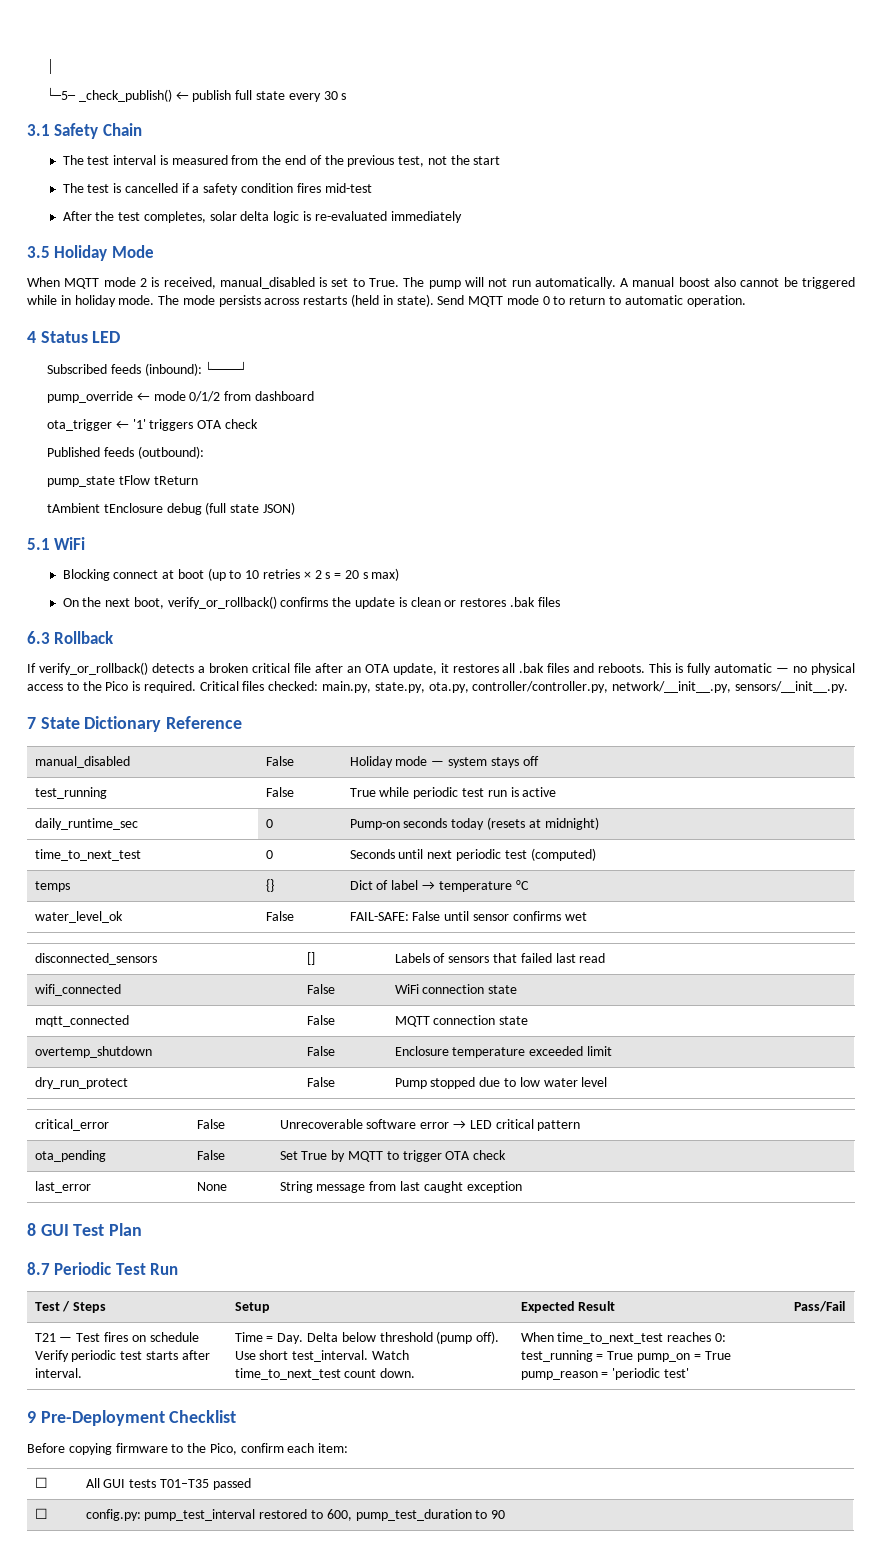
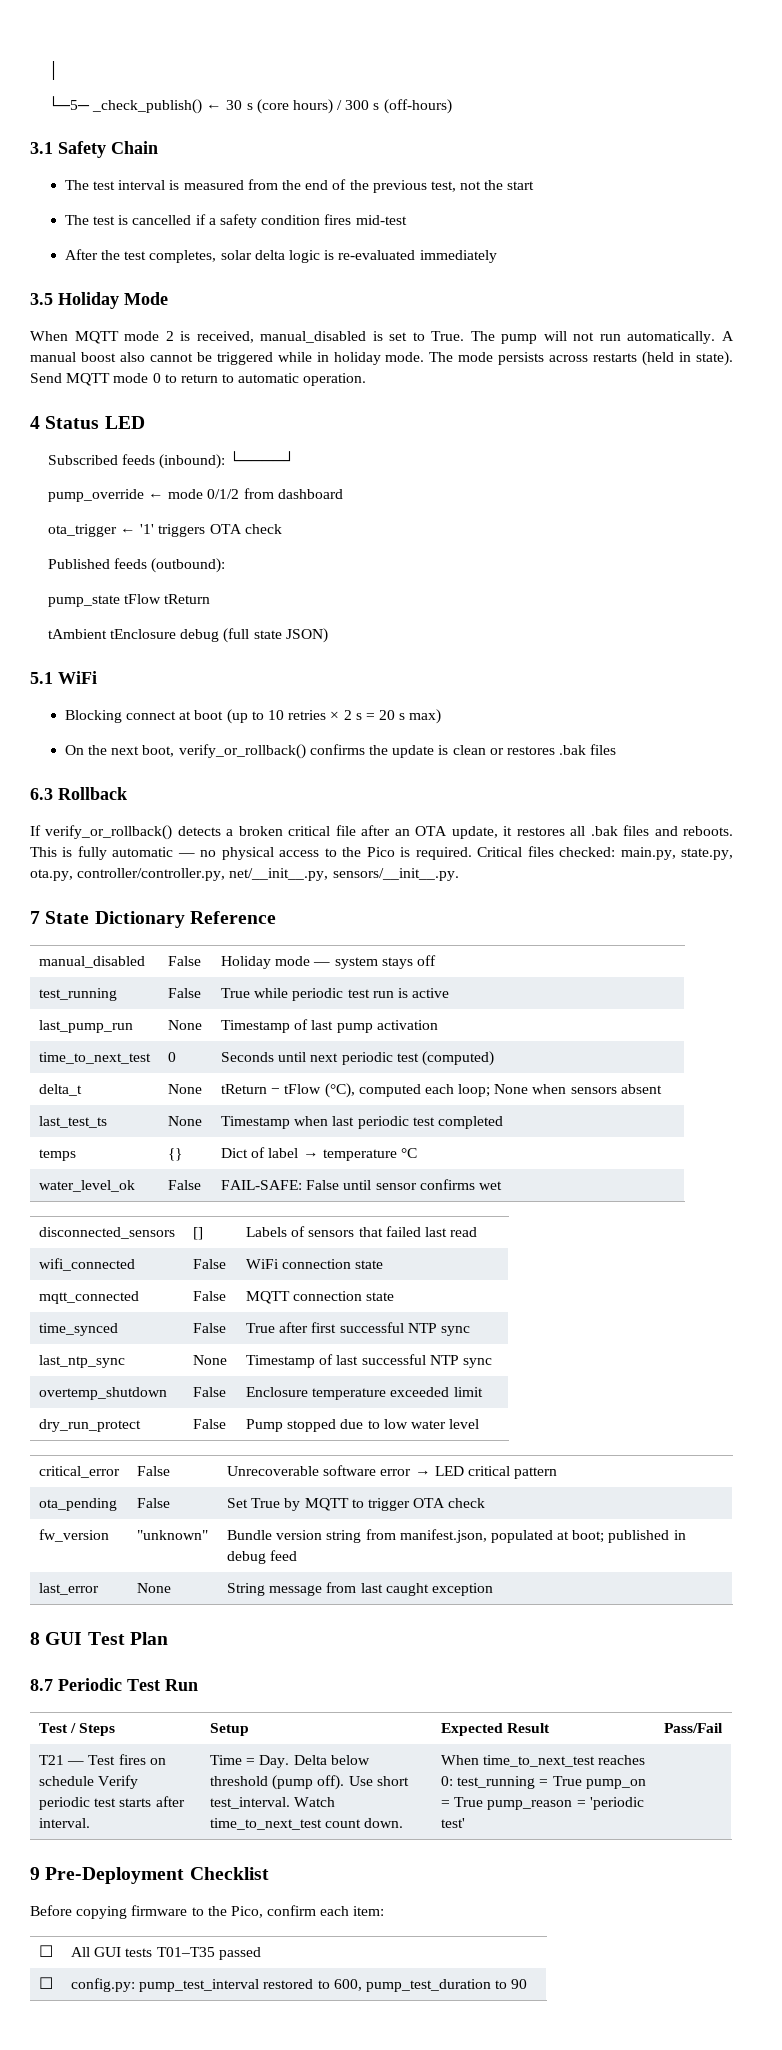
- └─5─ _check_publish() ← publish full state every 30 s
+ └─5─ _check_publish() ← 30 s (core hours) / 300 s (off-hours)
- Critical files checked: main.py, state.py, ota.py, controller/controller.py, network/__init__.py, sensors/__init__.py.
+ Critical files checked: main.py, state.py, ota.py, controller/controller.py, net/__init__.py, sensors/__init__.py.
- daily_runtime_sec | 0 | Pump-on seconds today (resets at midnight)
+ last_pump_run | None | Timestamp of last pump activation
+ delta_t | None | tReturn − tFlow (°C), computed each loop; None when sensors absent
+ last_test_ts | None | Timestamp when last periodic test completed
+ time_synced | False | True after first successful NTP sync
+ last_ntp_sync | None | Timestamp of last successful NTP sync
+ fw_version | "unknown" | Bundle version string from manifest.json, populated at boot; published in debug feed

